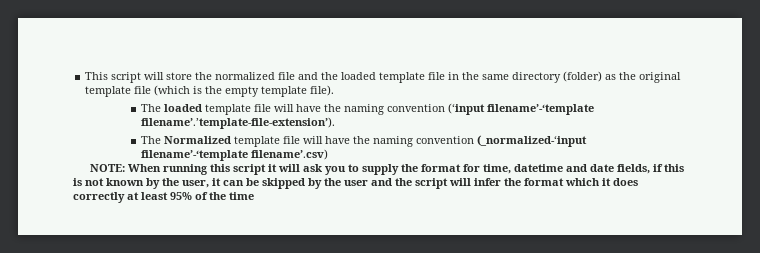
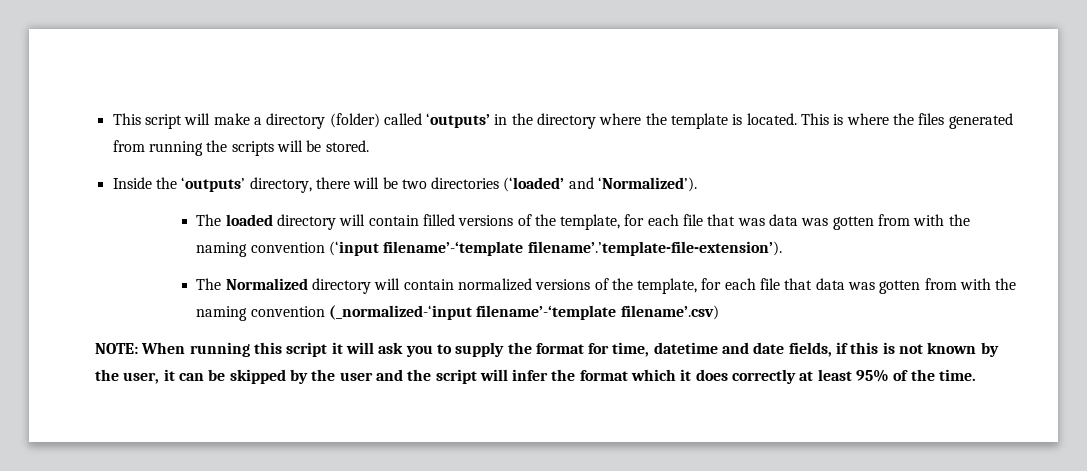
- This script will store the normalized file and the loaded template file in the same directory (folder) as the original template file (which is the empty template file).
- The loaded template file will have the naming convention (‘input filename’-‘template filename’.’template-file-extension’).
+ This script will make a directory (folder) called ‘outputs’ in the directory where the template is located. This is where the files generated from running the scripts will be stored.
+ Inside the ‘outputs’ directory, there will be two directories (‘loaded’ and ‘Normalized’).
+ The loaded directory will contain filled versions of the template, for each file that was data was gotten from with the naming convention (‘input filename’-‘template filename’.’template-file-extension’).
- The Normalized template file will have the naming convention (_normalized-‘input filename’-‘template filename’.csv)
+ The Normalized directory will contain normalized versions of the template, for each file that data was gotten from with the naming convention (_normalized-‘input filename’-‘template filename’.csv)
- NOTE: When running this script it will ask you to supply the format for time, datetime and date fields, if this is not known by the user, it can be skipped by the user and the script will infer the format which it does correctly at least 95% of the time
+ NOTE: When running this script it will ask you to supply the format for time, datetime and date fields, if this is not known by the user, it can be skipped by the user and the script will infer the format which it does correctly at least 95% of the time.

